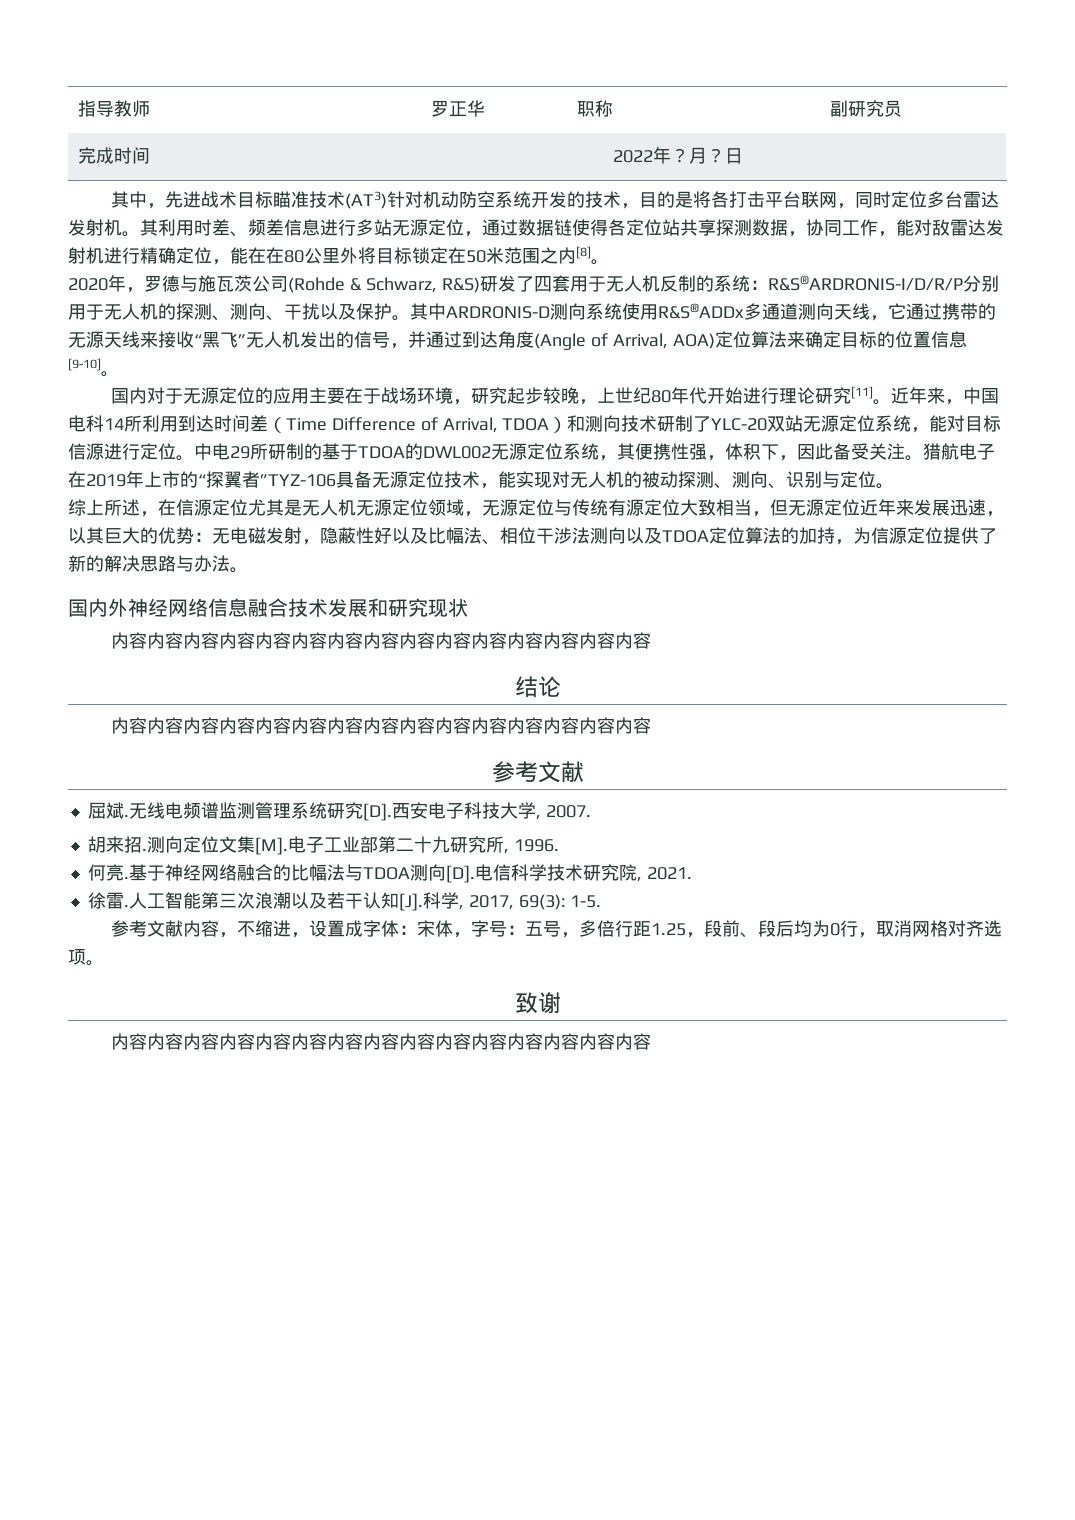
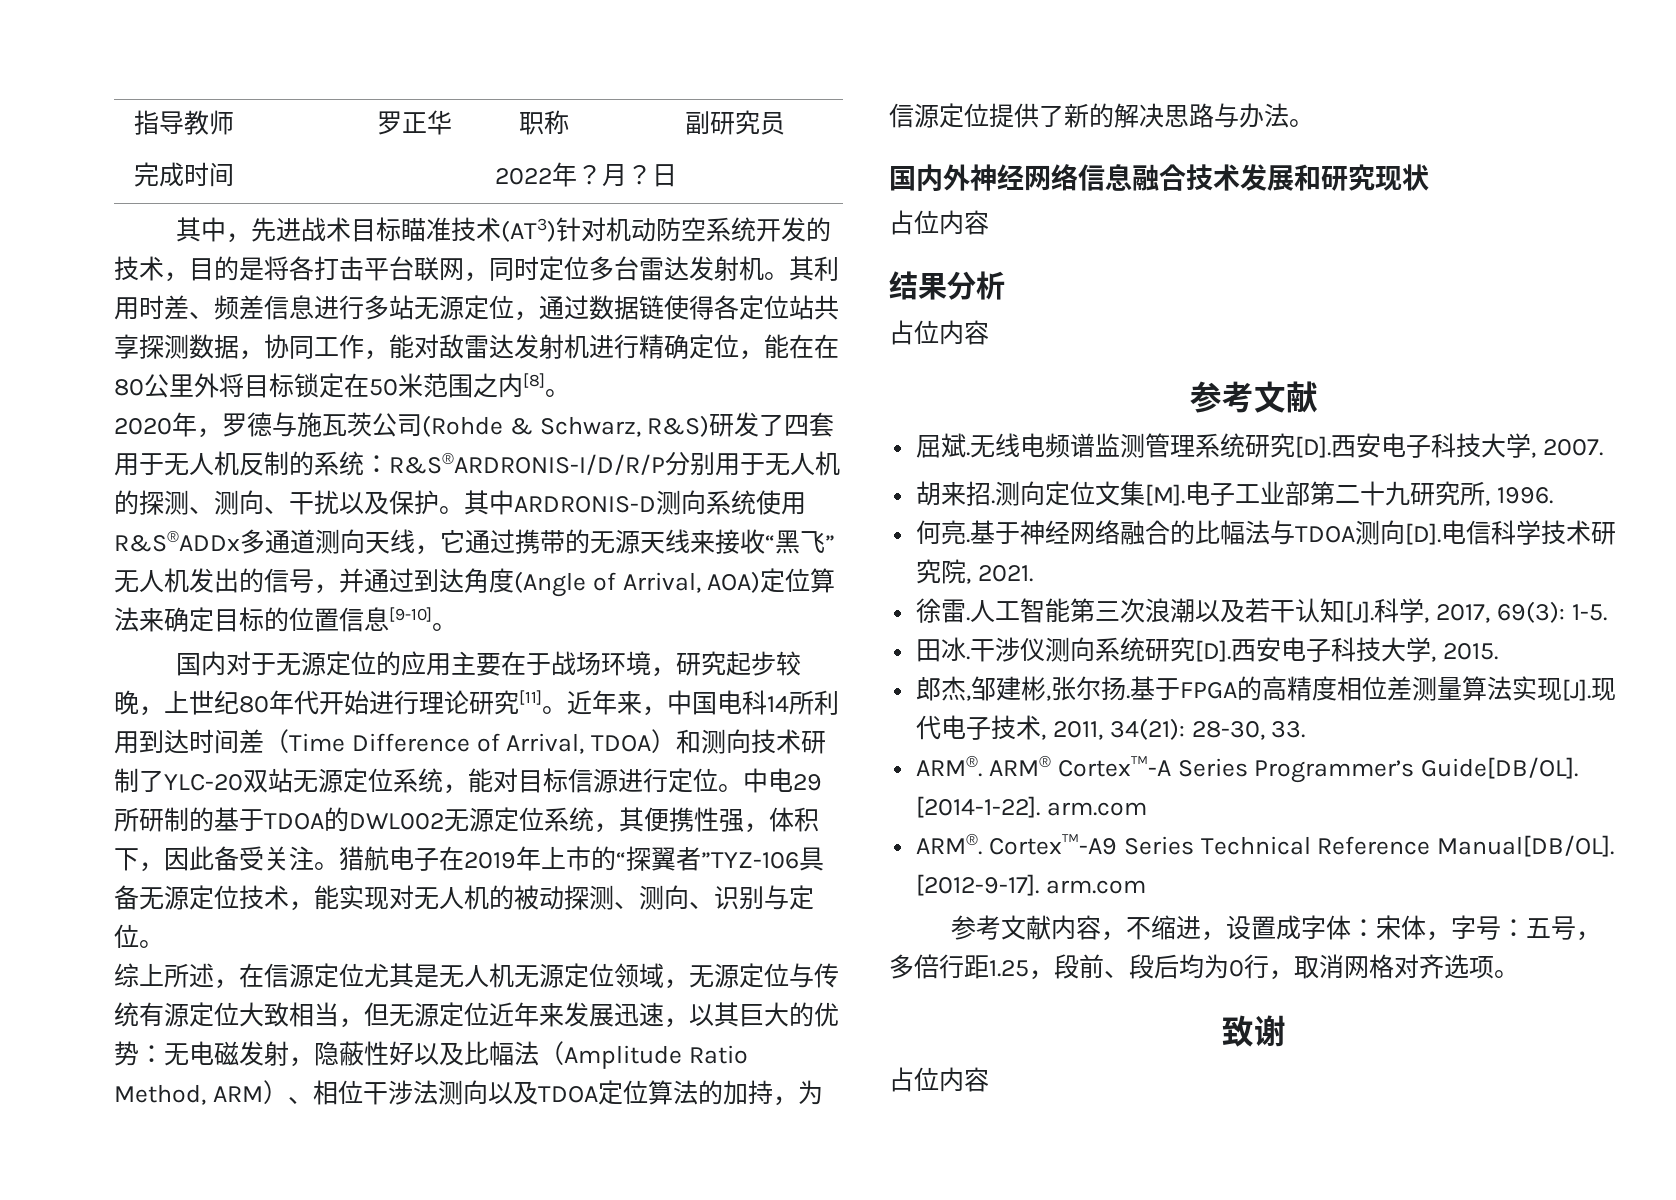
- 综上所述，在信源定位尤其是无人机无源定位领域，无源定位与传统有源定位大致相当，但无源定位近年来发展迅速，以其巨大的优势：无电磁发射，隐蔽性好以及比幅法、相位干涉法测向以及TDOA定位算法的加持，为信源定位提供了新的解决思路与办法。
+ 综上所述，在信源定位尤其是无人机无源定位领域，无源定位与传统有源定位大致相当，但无源定位近年来发展迅速，以其巨大的优势：无电磁发射，隐蔽性好以及比幅法（Amplitude Ratio Method, ARM）、相位干涉法测向以及TDOA定位算法的加持，为信源定位提供了新的解决思路与办法。
  国内外神经网络信息融合技术发展和研究现状
- 内容内容内容内容内容内容内容内容内容内容内容内容内容内容内容
- 结论
- 内容内容内容内容内容内容内容内容内容内容内容内容内容内容内容
+ 占位内容
+ 结果分析
+ 占位内容
+ 田冰.干涉仪测向系统研究[D].西安电子科技大学, 2015.
+ 郎杰,邹建彬,张尔扬.基于FPGA的高精度相位差测量算法实现[J].现代电子技术, 2011, 34(21): 28-30, 33.
+ ARM®. ARM® Cortex™-A Series Programmer’s Guide[DB/OL]. [2014-1-22]. arm.com
+ ARM®. Cortex™-A9 Series Technical Reference Manual[DB/OL]. [2012-9-17]. arm.com
  致谢
- 内容内容内容内容内容内容内容内容内容内容内容内容内容内容内容
+ 占位内容

